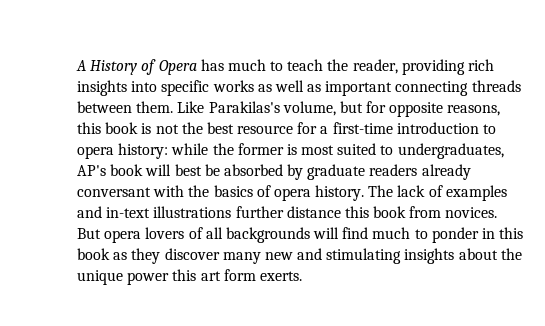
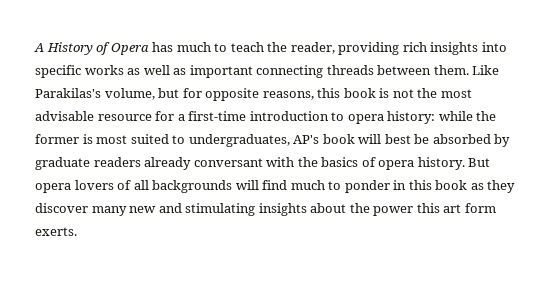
- Like Parakilas's volume, but for opposite reasons, this book is not the best resource for a first-time introduction to opera history: while the former is most suited to undergraduates, AP's book will best be absorbed by graduate readers already conversant with the basics of opera history.
+ Like Parakilas's volume, but for opposite reasons, this book is not the most advisable resource for a first-time introduction to opera history: while the former is most suited to undergraduates, AP's book will best be absorbed by graduate readers already conversant with the basics of opera history.
- The lack of examples and in-text illustrations further distance this book from novices.
- But opera lovers of all backgrounds will find much to ponder in this book as they discover many new and stimulating insights about the unique power this art form exerts.
+ But opera lovers of all backgrounds will find much to ponder in this book as they discover many new and stimulating insights about the power this art form exerts.

